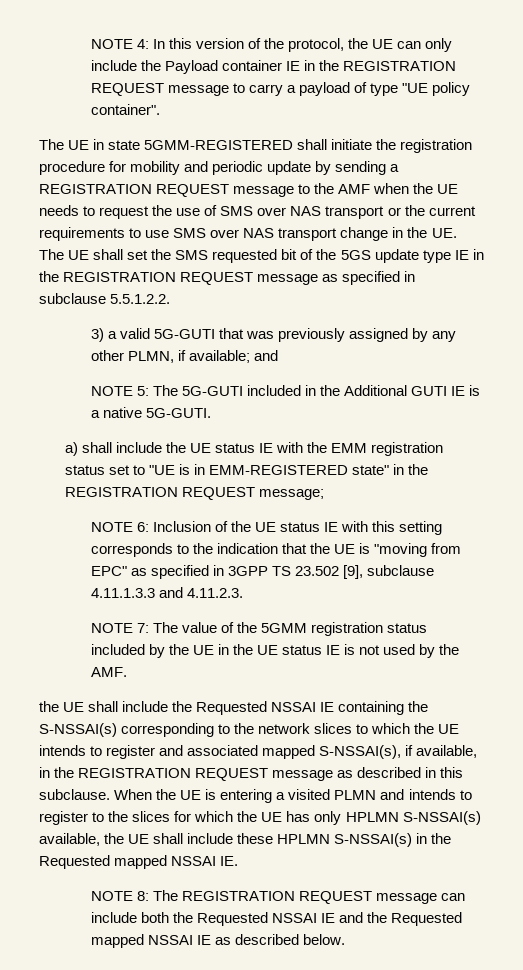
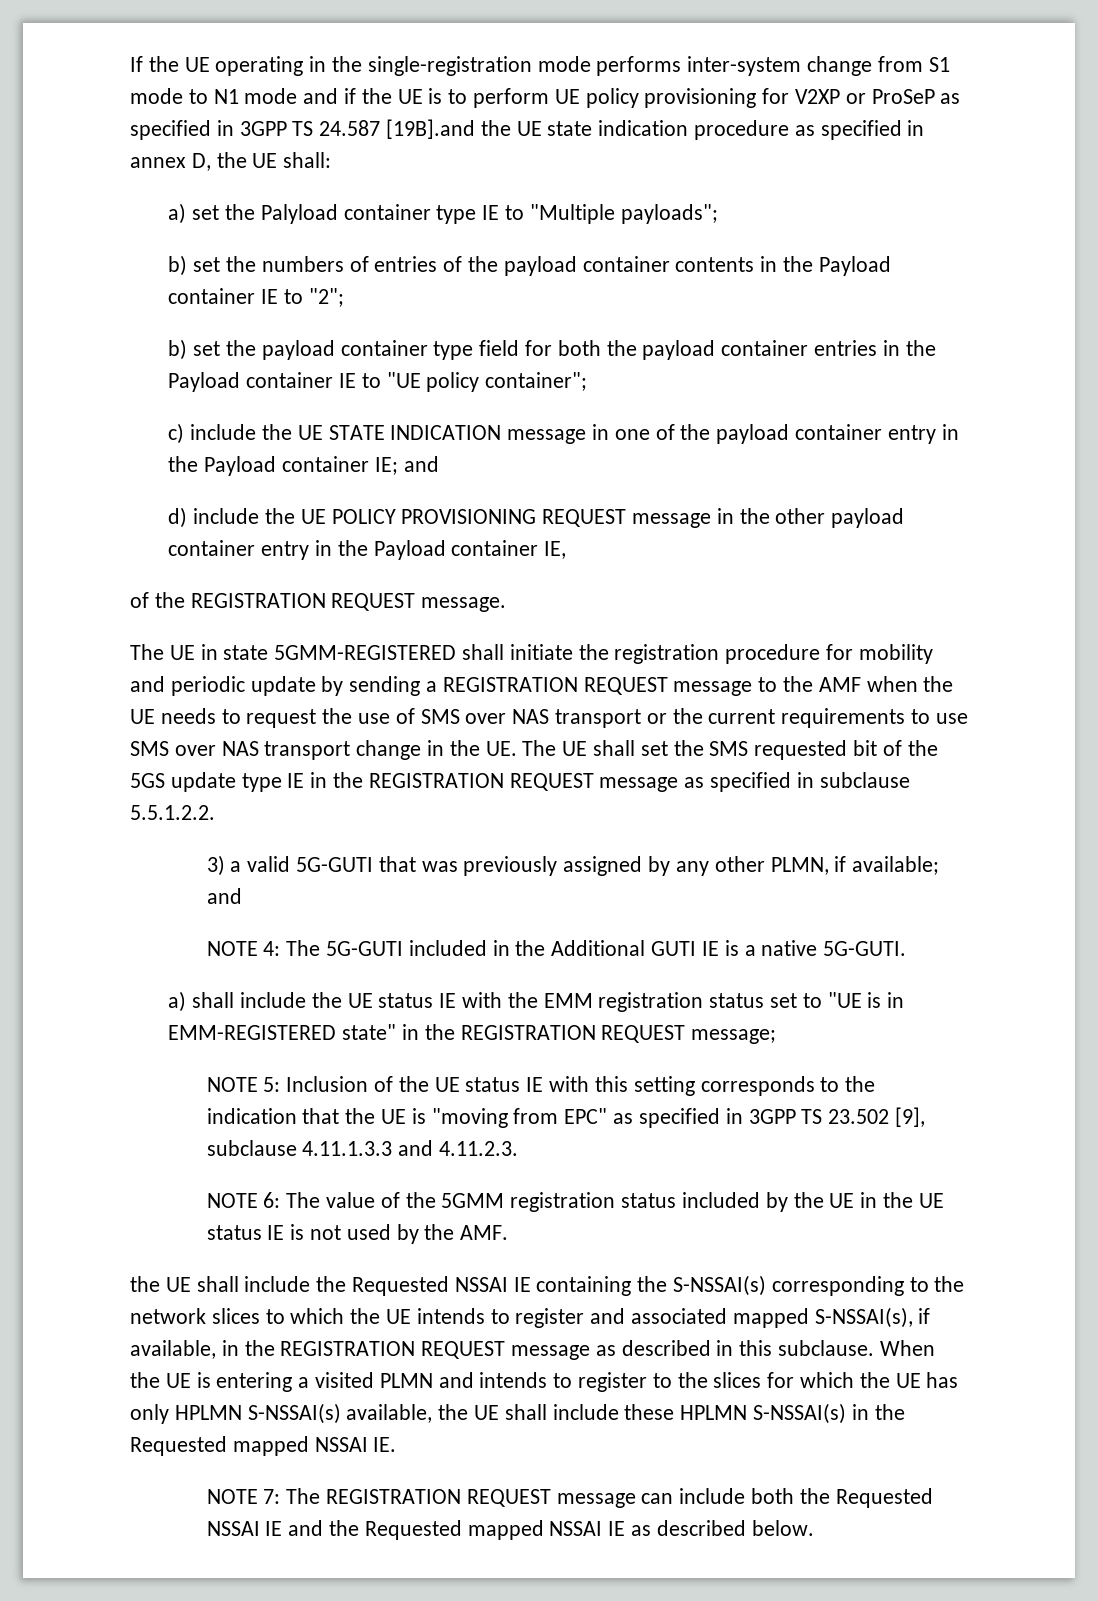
- NOTE 4: In this version of the protocol, the UE can only include the Payload container IE in the REGISTRATION REQUEST message to carry a payload of type "UE policy container".
+ If the UE operating in the single-registration mode performs inter-system change from S1 mode to N1 mode and if the UE is to perform UE policy provisioning for V2XP or ProSeP as specified in 3GPP TS 24.587 [19B].and the UE state indication procedure as specified in annex D, the UE shall:
+ a) set the Palyload container type IE to "Multiple payloads";
+ b) set the numbers of entries of the payload container contents in the Payload container IE to "2";
+ b) set the payload container type field for both the payload container entries in the Payload container IE to "UE policy container";
+ c) include the UE STATE INDICATION message in one of the payload container entry in the Payload container IE; and
+ d) include the UE POLICY PROVISIONING REQUEST message in the other payload container entry in the Payload container IE,
+ of the REGISTRATION REQUEST message.
- NOTE 5: The 5G-GUTI included in the Additional GUTI IE is a native 5G-GUTI.
+ NOTE 4: The 5G-GUTI included in the Additional GUTI IE is a native 5G-GUTI.
- NOTE 6: Inclusion of the UE status IE with this setting corresponds to the indication that the UE is "moving from EPC" as specified in 3GPP TS 23.502 [9], subclause 4.11.1.3.3 and 4.11.2.3.
+ NOTE 5: Inclusion of the UE status IE with this setting corresponds to the indication that the UE is "moving from EPC" as specified in 3GPP TS 23.502 [9], subclause 4.11.1.3.3 and 4.11.2.3.
- NOTE 7: The value of the 5GMM registration status included by the UE in the UE status IE is not used by the AMF.
+ NOTE 6: The value of the 5GMM registration status included by the UE in the UE status IE is not used by the AMF.
- NOTE 8: The REGISTRATION REQUEST message can include both the Requested NSSAI IE and the Requested mapped NSSAI IE as described below.
+ NOTE 7: The REGISTRATION REQUEST message can include both the Requested NSSAI IE and the Requested mapped NSSAI IE as described below.

